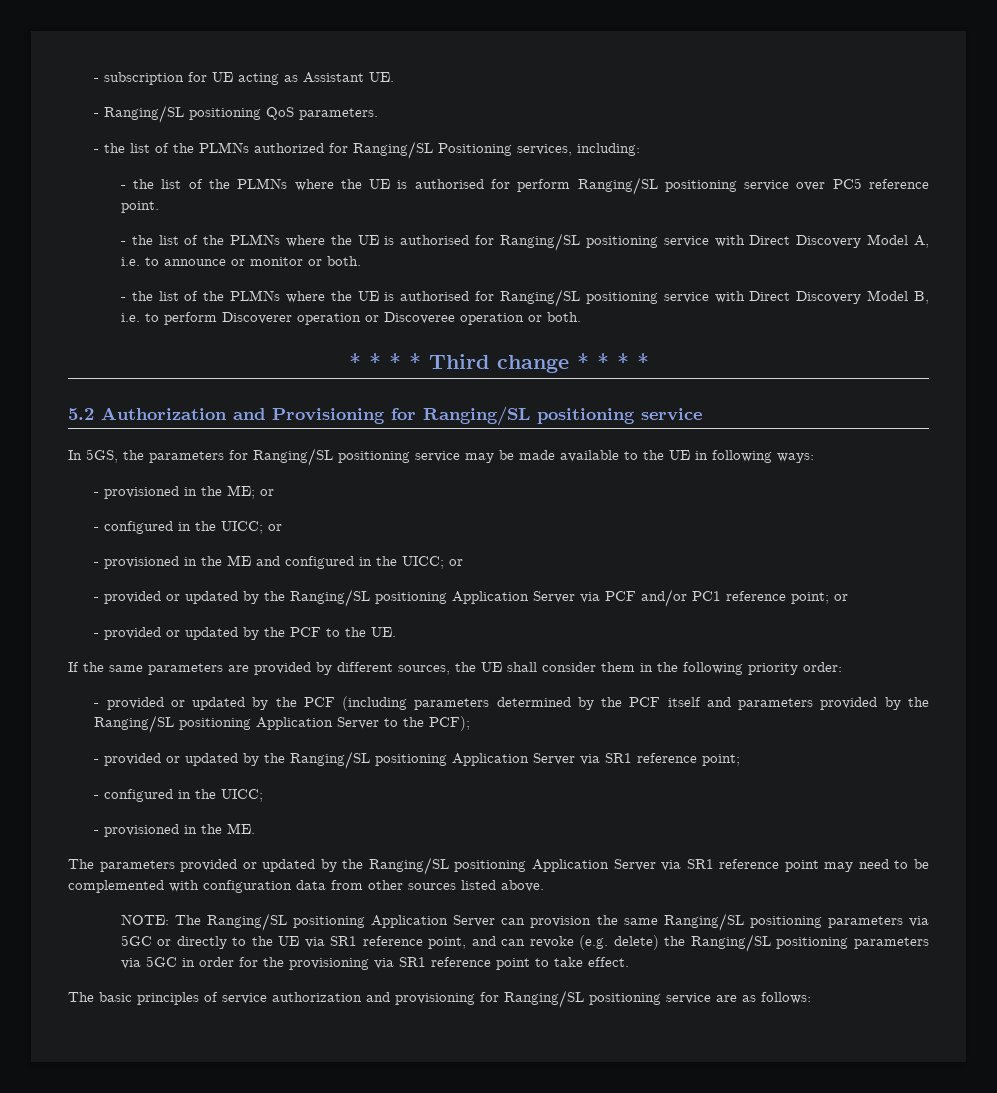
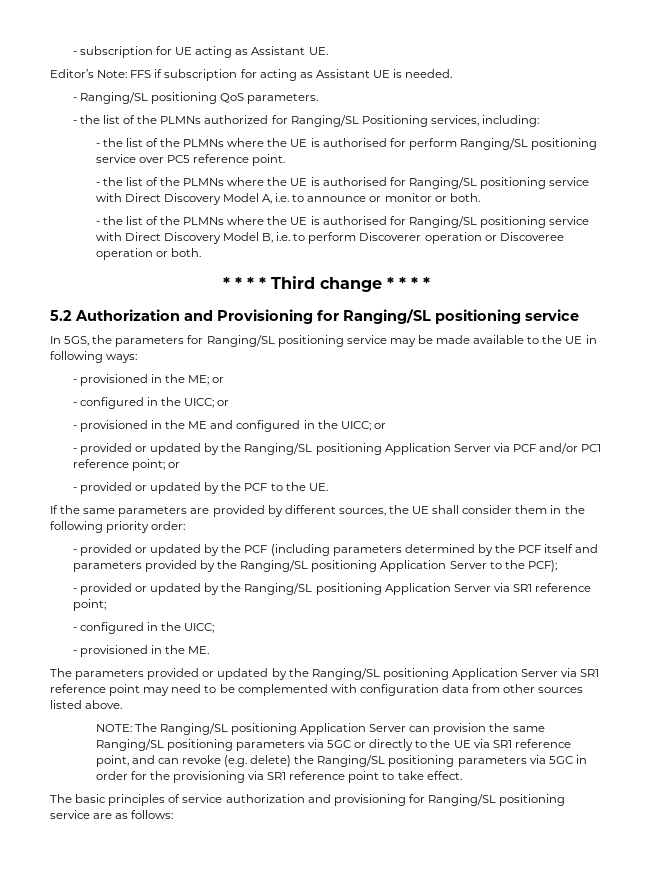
+ Editor’s Note: FFS if subscription for acting as Assistant UE is needed.

